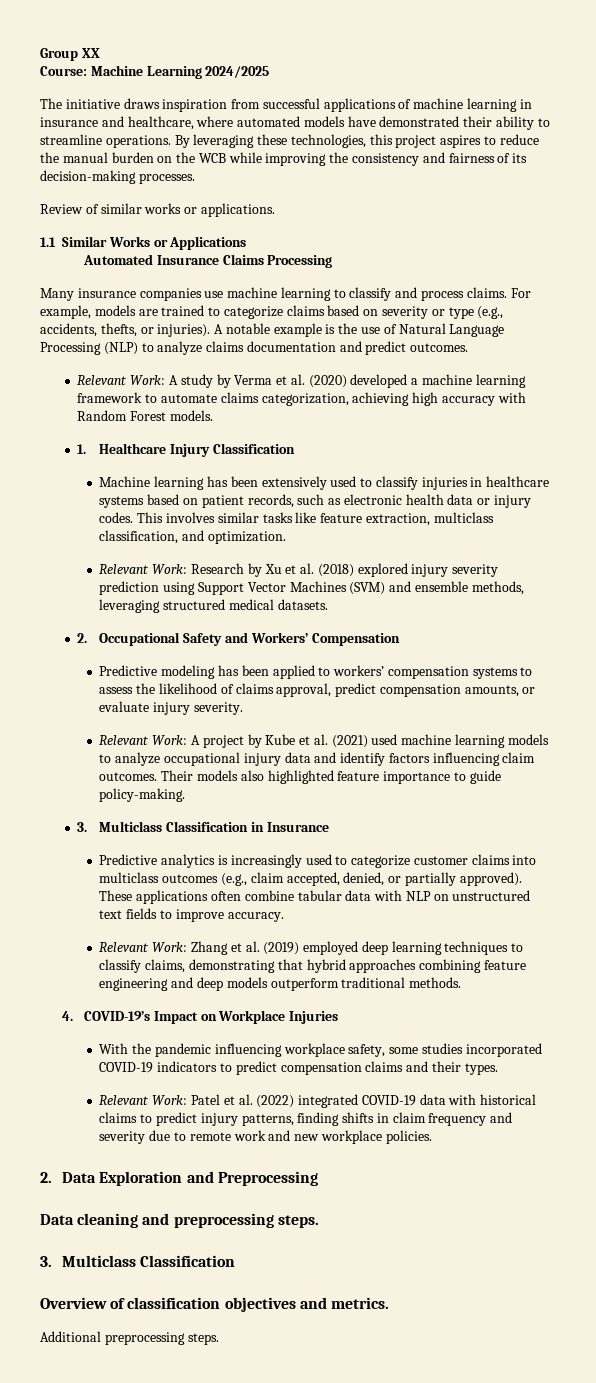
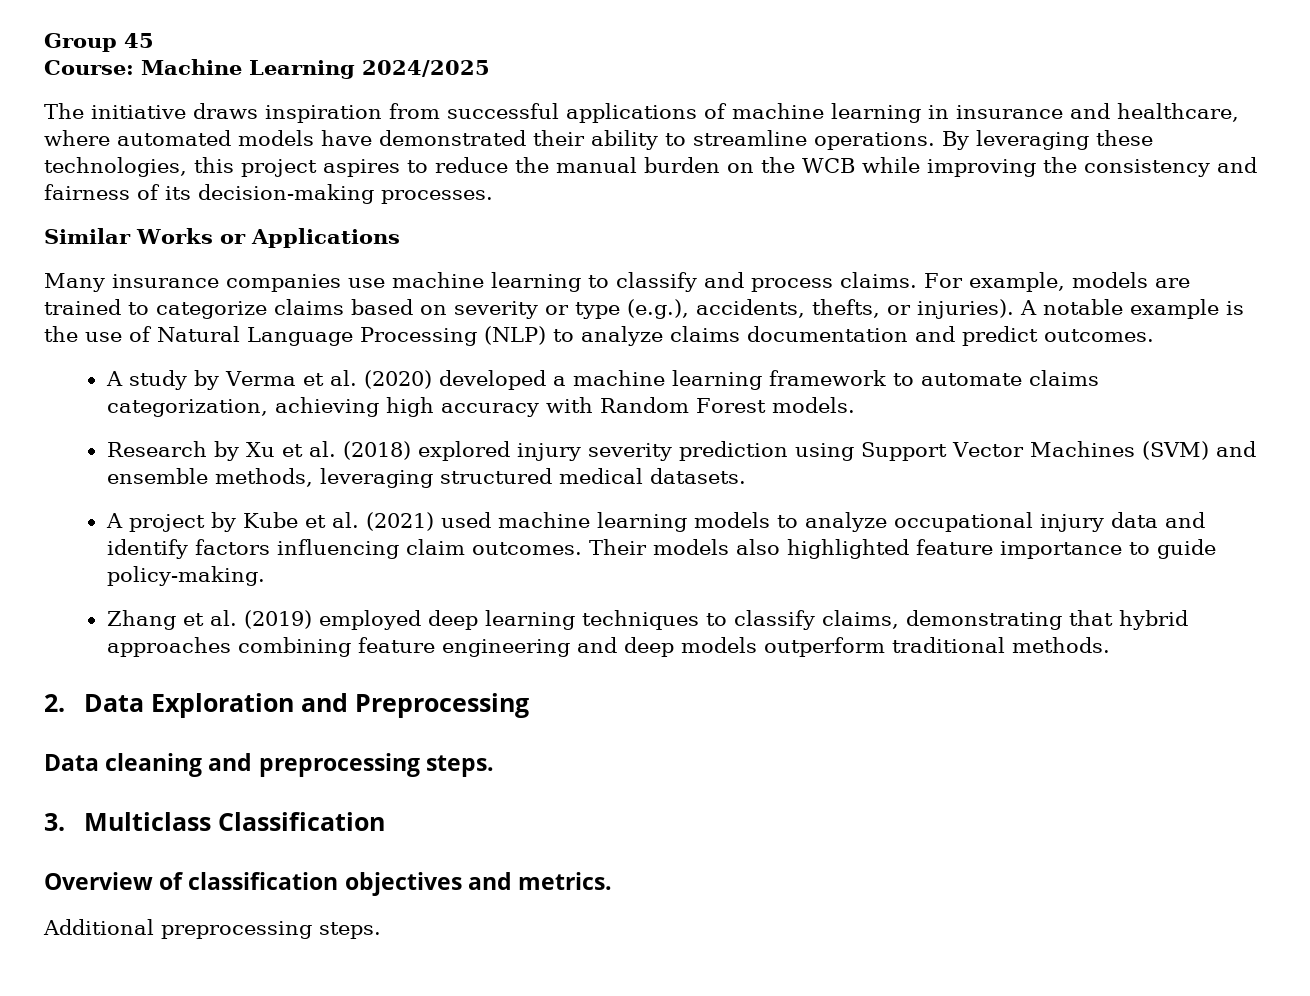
- Group XX
+ Group 45
- Review of similar works or applications.
- 1.1 Similar Works or Applications
+ Similar Works or Applications
- Automated Insurance Claims Processing
- For example, models are trained to categorize claims based on severity or type (e.g., accidents, thefts, or injuries).
+ For example, models are trained to categorize claims based on severity or type (e.g.), accidents, thefts, or injuries).
- Relevant Work: A study by Verma et al. (2020) developed a machine learning framework to automate claims categorization, achieving high accuracy with Random Forest models.
+ A study by Verma et al. (2020) developed a machine learning framework to automate claims categorization, achieving high accuracy with Random Forest models.
- 1. Healthcare Injury Classification
- Machine learning has been extensively used to classify injuries in healthcare systems based on patient records, such as electronic health data or injury codes. This involves similar tasks like feature extraction, multiclass classification, and optimization.
- Relevant Work: Research by Xu et al. (2018) explored injury severity prediction using Support Vector Machines (SVM) and ensemble methods, leveraging structured medical datasets.
+ Research by Xu et al. (2018) explored injury severity prediction using Support Vector Machines (SVM) and ensemble methods, leveraging structured medical datasets.
- 2. Occupational Safety and Workers’ Compensation
- Predictive modeling has been applied to workers’ compensation systems to assess the likelihood of claims approval, predict compensation amounts, or evaluate injury severity.
- Relevant Work: A project by Kube et al. (2021) used machine learning models to analyze occupational injury data and identify factors influencing claim outcomes.
+ A project by Kube et al. (2021) used machine learning models to analyze occupational injury data and identify factors influencing claim outcomes.
- 3. Multiclass Classification in Insurance
- Predictive analytics is increasingly used to categorize customer claims into multiclass outcomes (e.g., claim accepted, denied, or partially approved). These applications often combine tabular data with NLP on unstructured text fields to improve accuracy.
- Relevant Work: Zhang et al. (2019) employed deep learning techniques to classify claims, demonstrating that hybrid approaches combining feature engineering and deep models outperform traditional methods.
+ Zhang et al. (2019) employed deep learning techniques to classify claims, demonstrating that hybrid approaches combining feature engineering and deep models outperform traditional methods.
- 4. COVID-19’s Impact on Workplace Injuries
- With the pandemic influencing workplace safety, some studies incorporated COVID-19 indicators to predict compensation claims and their types.
- Relevant Work: Patel et al. (2022) integrated COVID-19 data with historical claims to predict injury patterns, finding shifts in claim frequency and severity due to remote work and new workplace policies.

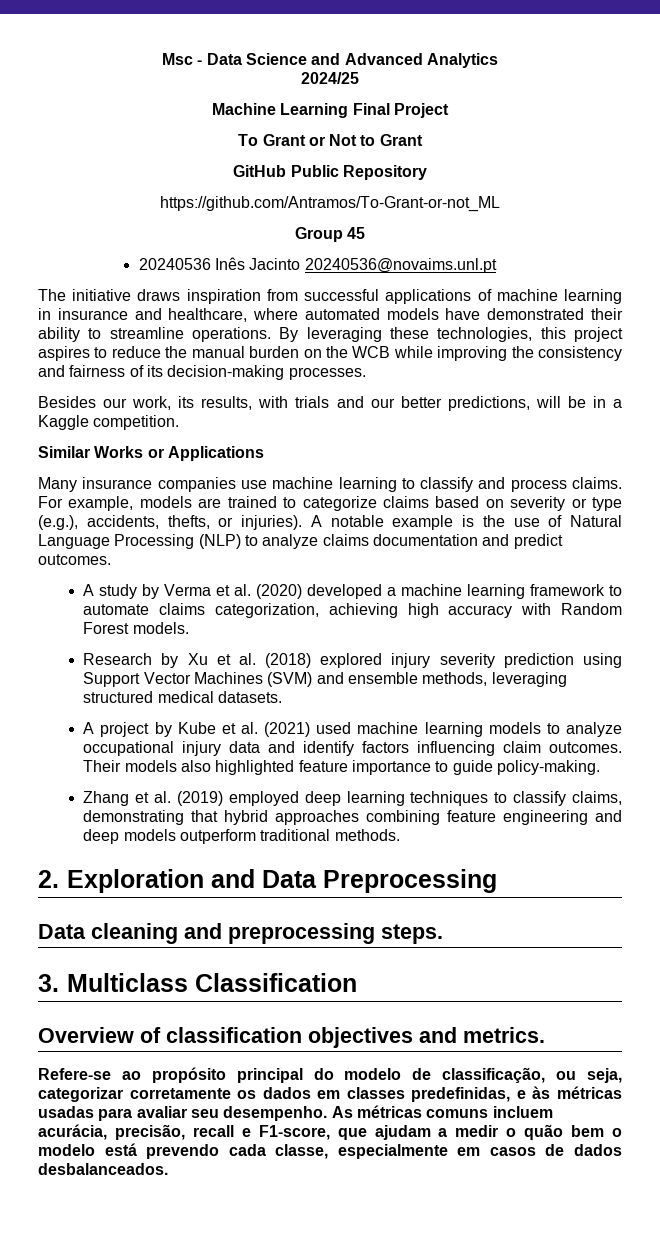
+ Msc - Data Science and Advanced Analytics
+ 2024/25
+ Machine Learning Final Project
+ To Grant or Not to Grant
+ GitHub Public Repository
+ https://github.com/Antramos/To-Grant-or-not_ML
  Group 45
- Course: Machine Learning 2024/2025
+ 20240536 Inês Jacinto 20240536@novaims.unl.pt
+ Besides our work, its results, with trials and our better predictions, will be in a Kaggle competition.
- 2. Data Exploration and Preprocessing
+ 2. Exploration and Data Preprocessing
- Additional preprocessing steps.
+ Refere-se ao propósito principal do modelo de classificação, ou seja, categorizar corretamente os dados em classes predefinidas, e às métricas usadas para avaliar seu desempenho. As métricas comuns incluem acurácia, precisão, recall e F1-score, que ajudam a medir o quão bem o modelo está prevendo cada classe, especialmente em casos de dados desbalanceados.

